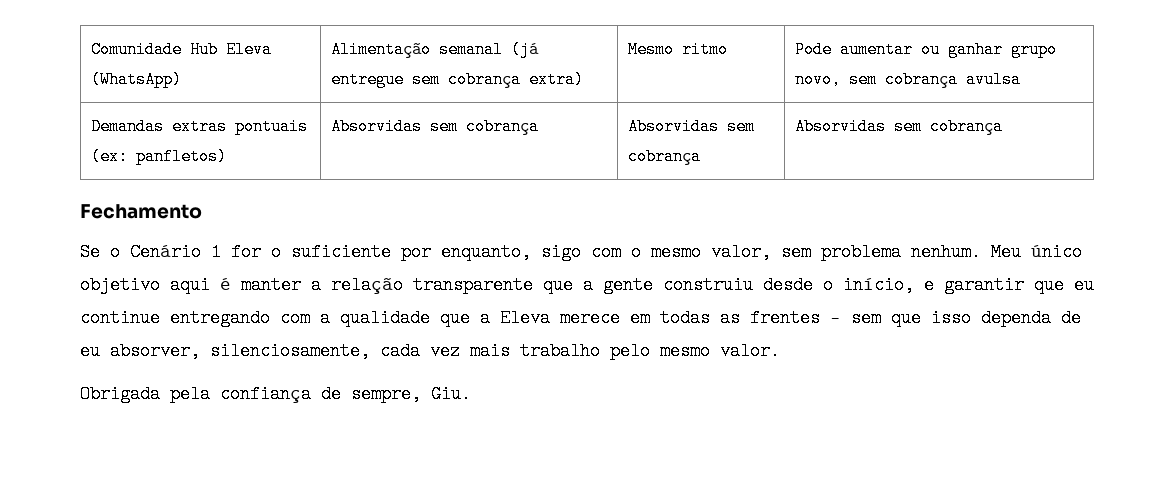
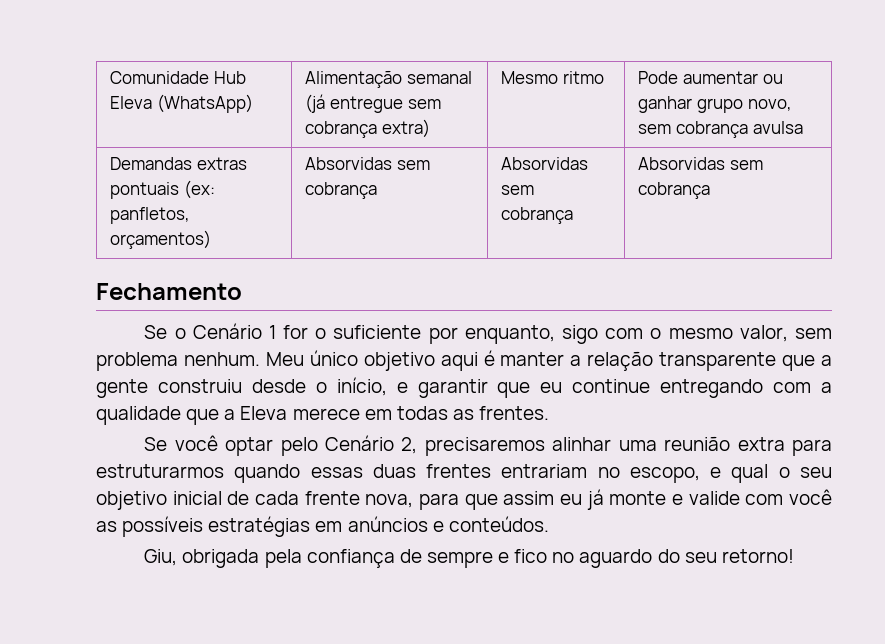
- Demandas extras pontuais (ex: panfletos) | Absorvidas sem cobrança | Absorvidas sem cobrança | Absorvidas sem cobrança
+ Demandas extras pontuais (ex: panfletos, orçamentos) | Absorvidas sem cobrança | Absorvidas sem cobrança | Absorvidas sem cobrança
- Meu único objetivo aqui é manter a relação transparente que a gente construiu desde o início, e garantir que eu continue entregando com a qualidade que a Eleva merece em todas as frentes — sem que isso dependa de eu absorver, silenciosamente, cada vez mais trabalho pelo mesmo valor.
- Obrigada pela confiança de sempre, Giu.
+ Meu único objetivo aqui é manter a relação transparente que a gente construiu desde o início, e garantir que eu continue entregando com a qualidade que a Eleva merece em todas as frentes.
+ Se você optar pelo Cenário 2, precisaremos alinhar uma reunião extra para estruturarmos quando essas duas frentes entrariam no escopo, e qual o seu objetivo inicial de cada frente nova, para que assim eu já monte e valide com você as possíveis estratégias em anúncios e conteúdos.
+ Giu, obrigada pela confiança de sempre e fico no aguardo do seu retorno!

